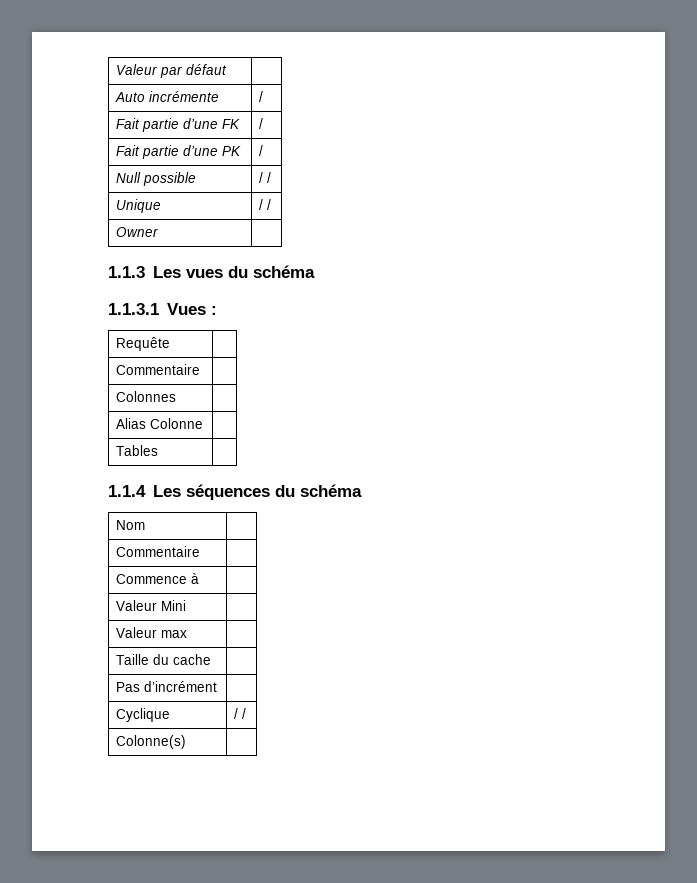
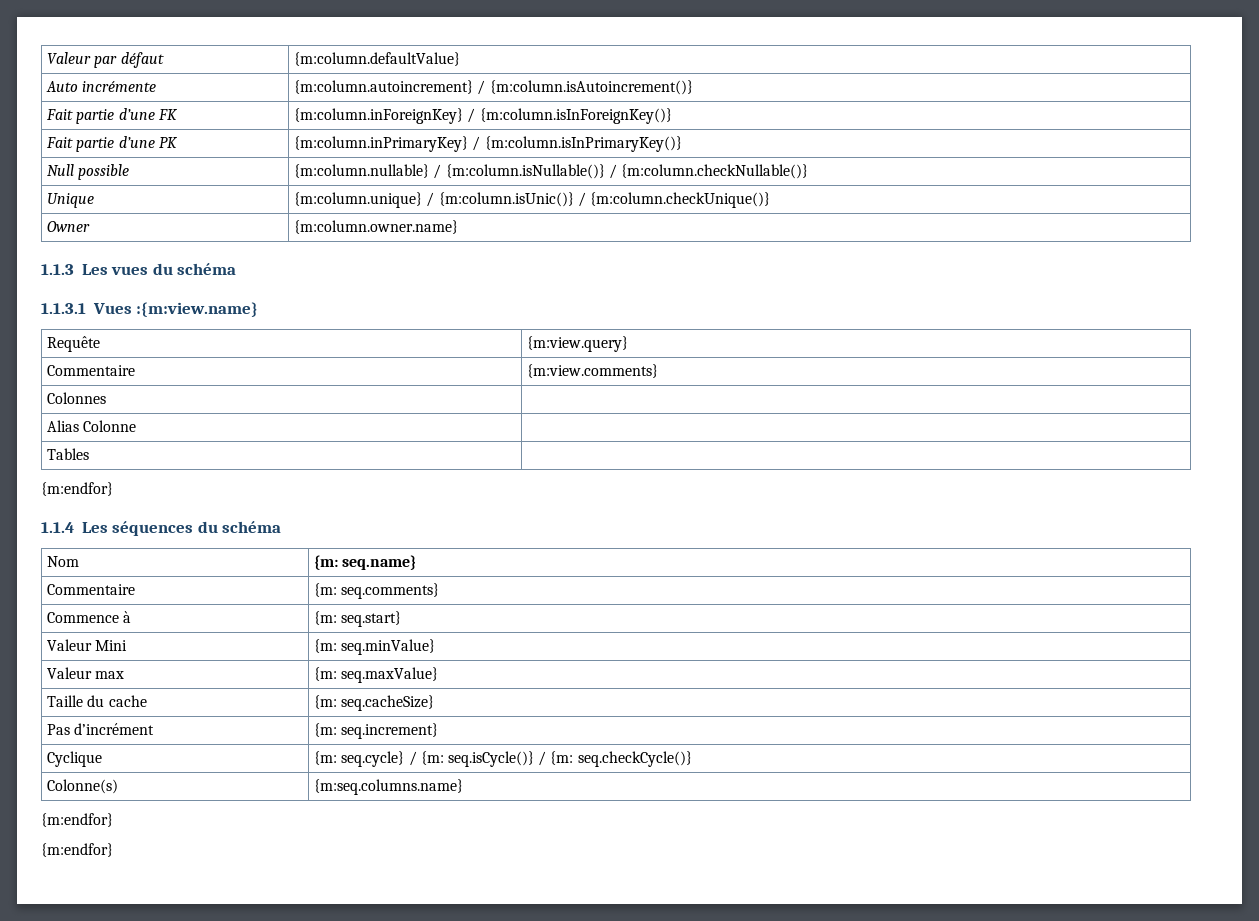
- Valeur par défaut |
+ Valeur par défaut | {m:column.defaultValue}
- Auto incrémente | /
+ Auto incrémente | {m:column.autoincrement} / {m:column.isAutoincrement()}
- Fait partie d’une FK | /
+ Fait partie d’une FK | {m:column.inForeignKey} / {m:column.isInForeignKey()}
- Fait partie d’une PK | /
+ Fait partie d’une PK | {m:column.inPrimaryKey} / {m:column.isInPrimaryKey()}
- Null possible | / /
+ Null possible | {m:column.nullable} / {m:column.isNullable()} / {m:column.checkNullable()}
- Unique | / /
+ Unique | {m:column.unique} / {m:column.isUnic()} / {m:column.checkUnique()}
- Owner |
+ Owner | {m:column.owner.name}
- 1.1.3.1 Vues :
+ 1.1.3.1 Vues :{m:view.name}
- Requête |
- Commentaire |
+ Requête | {m:view.query}
+ Commentaire | {m:view.comments}
  Tables |
+ {m:endfor}
- Nom |
- Commentaire |
+ Nom | {m: seq.name}
+ Commentaire | {m: seq.comments}
- Commence à |
+ Commence à | {m: seq.start}
- Valeur Mini |
+ Valeur Mini | {m: seq.minValue}
- Valeur max |
+ Valeur max | {m: seq.maxValue}
- Taille du cache |
+ Taille du cache | {m: seq.cacheSize}
- Pas d’incrément |
+ Pas d’incrément | {m: seq.increment}
- Cyclique | / /
+ Cyclique | {m: seq.cycle} / {m: seq.isCycle()} / {m: seq.checkCycle()}
- Colonne(s) |
+ Colonne(s) | {m:seq.columns.name}
+ {m:endfor}
+ {m:endfor}

